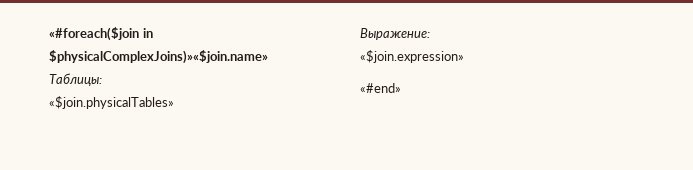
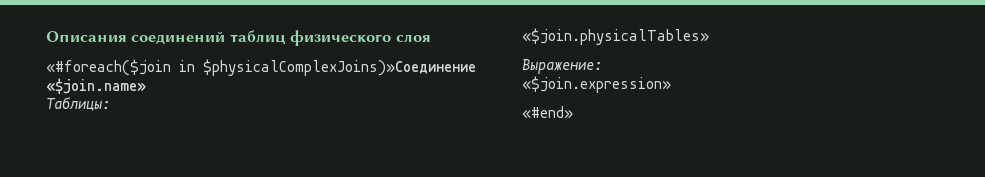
- «#foreach($join in $physicalComplexJoins)»«$join.name»
+ Описания соединений таблиц физического слоя
+ «#foreach($join in $physicalComplexJoins)»Соединение «$join.name»

